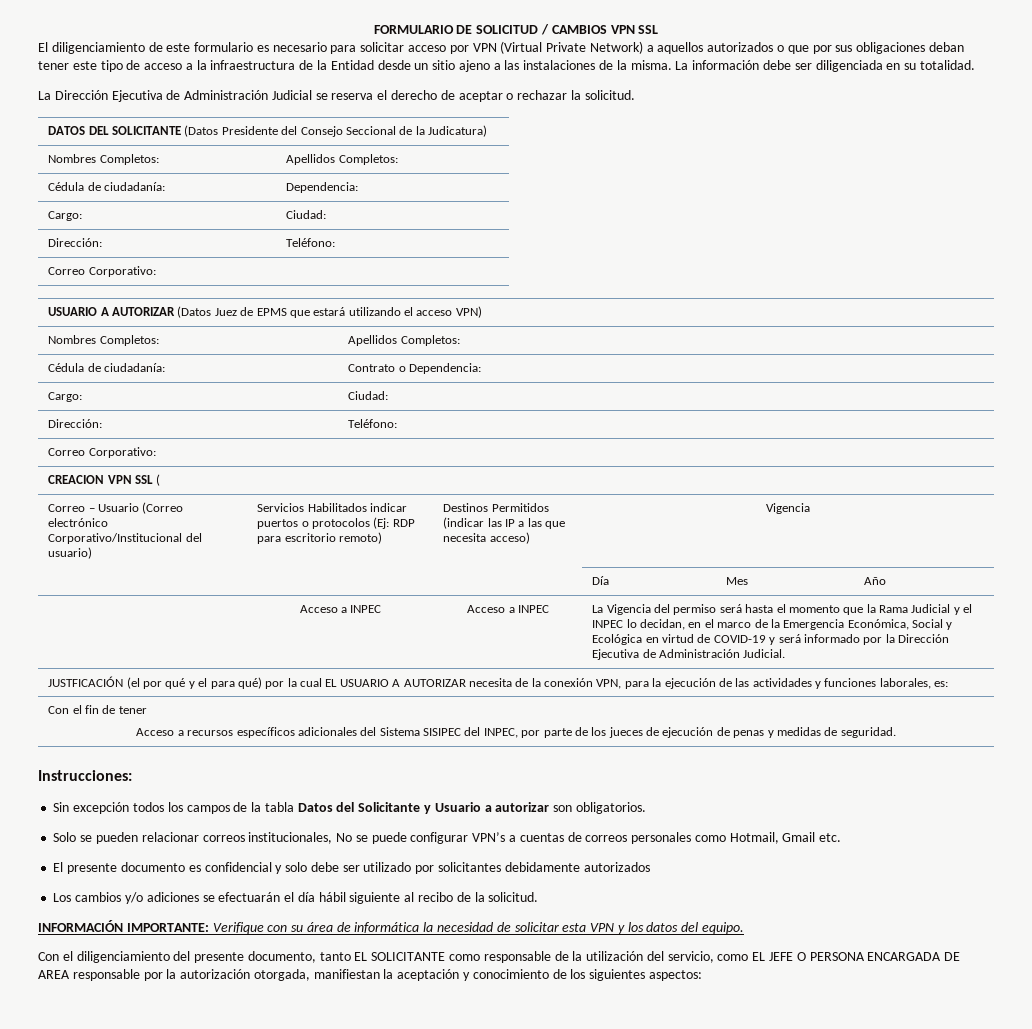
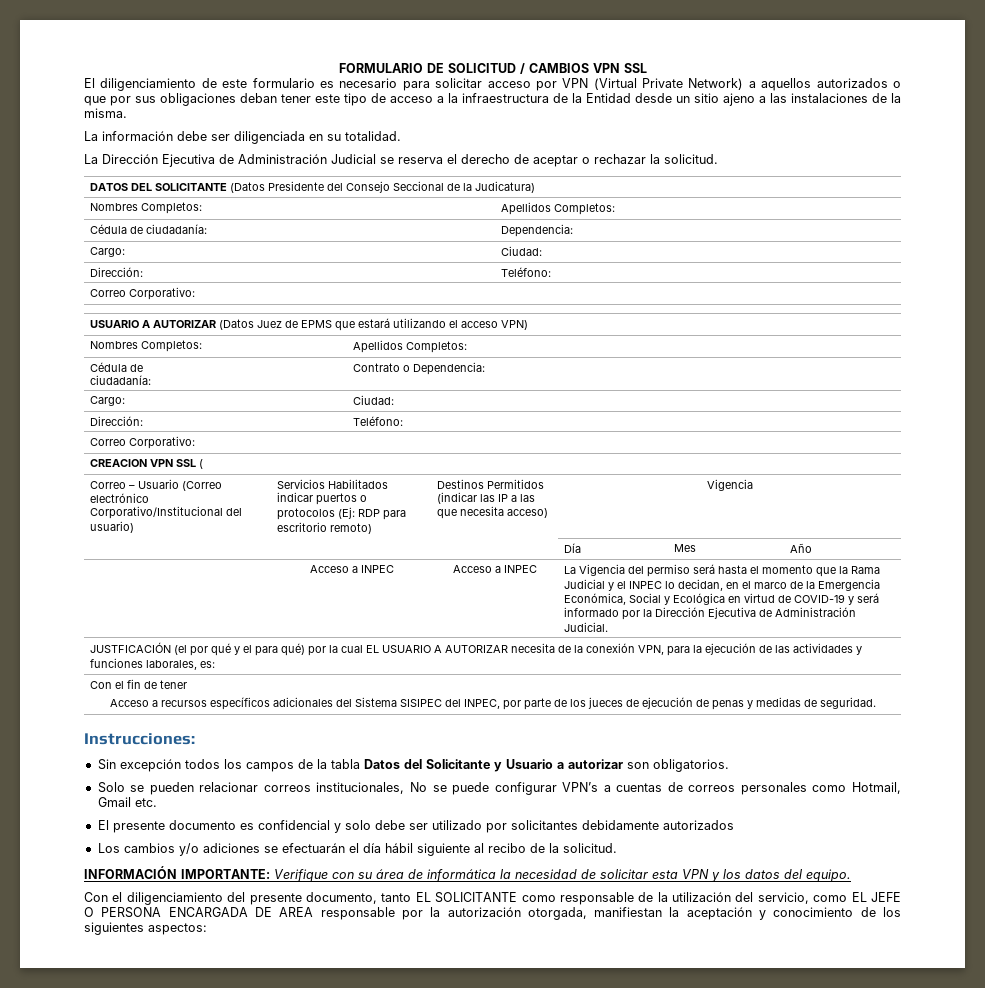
- El diligenciamiento de este formulario es necesario para solicitar acceso por VPN (Virtual Private Network) a aquellos autorizados o que por sus obligaciones deban tener este tipo de acceso a la infraestructura de la Entidad desde un sitio ajeno a las instalaciones de la misma. La información debe ser diligenciada en su totalidad.
+ El diligenciamiento de este formulario es necesario para solicitar acceso por VPN (Virtual Private Network) a aquellos autorizados o que por sus obligaciones deban tener este tipo de acceso a la infraestructura de la Entidad desde un sitio ajeno a las instalaciones de la misma.
+ La información debe ser diligenciada en su totalidad.

